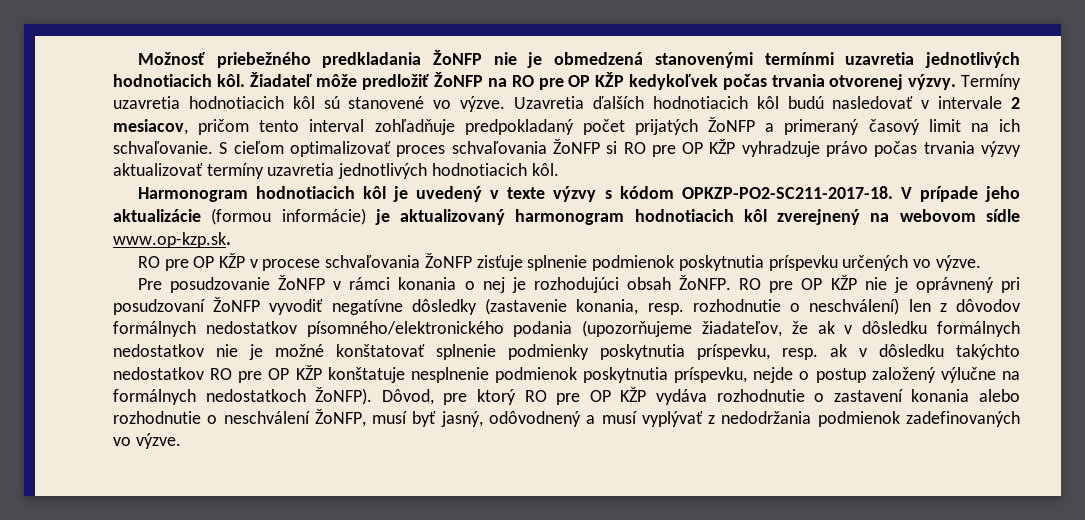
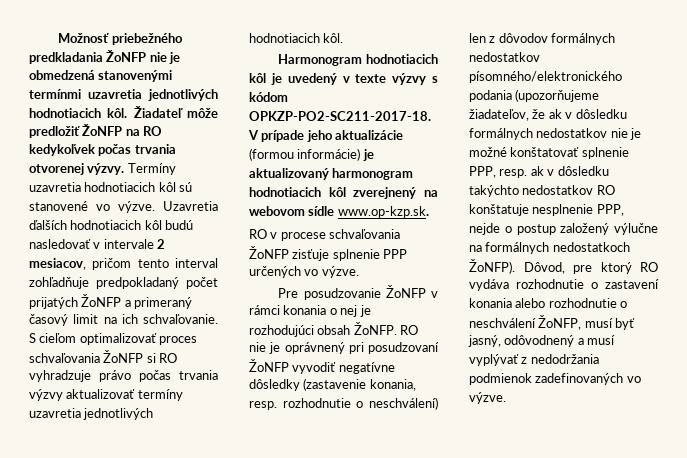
- Žiadateľ môže predložiť ŽoNFP na RO pre OP KŽP kedykoľvek počas trvania otvorenej výzvy.
+ Žiadateľ môže predložiť ŽoNFP na RO kedykoľvek počas trvania otvorenej výzvy.
- S cieľom optimalizovať proces schvaľovania ŽoNFP si RO pre OP KŽP vyhradzuje právo počas trvania výzvy aktualizovať termíny uzavretia jednotlivých hodnotiacich kôl.
+ S cieľom optimalizovať proces schvaľovania ŽoNFP si RO vyhradzuje právo počas trvania výzvy aktualizovať termíny uzavretia jednotlivých hodnotiacich kôl.
- RO pre OP KŽP v procese schvaľovania ŽoNFP zisťuje splnenie podmienok poskytnutia príspevku určených vo výzve.
+ RO v procese schvaľovania ŽoNFP zisťuje splnenie PPP určených vo výzve.
- RO pre OP KŽP nie je oprávnený pri posudzovaní ŽoNFP vyvodiť negatívne dôsledky (zastavenie konania, resp. rozhodnutie o neschválení) len z dôvodov formálnych nedostatkov písomného/elektronického podania (upozorňujeme žiadateľov, že ak v dôsledku formálnych nedostatkov nie je možné konštatovať splnenie podmienky poskytnutia príspevku, resp. ak v dôsledku takýchto nedostatkov RO pre OP KŽP konštatuje nesplnenie podmienok poskytnutia príspevku, nejde o postup založený výlučne na formálnych nedostatkoch ŽoNFP).
+ RO nie je oprávnený pri posudzovaní ŽoNFP vyvodiť negatívne dôsledky (zastavenie konania, resp. rozhodnutie o neschválení) len z dôvodov formálnych nedostatkov písomného/elektronického podania (upozorňujeme žiadateľov, že ak v dôsledku formálnych nedostatkov nie je možné konštatovať splnenie PPP, resp. ak v dôsledku takýchto nedostatkov RO konštatuje nesplnenie PPP, nejde o postup založený výlučne na formálnych nedostatkoch ŽoNFP).
- Dôvod, pre ktorý RO pre OP KŽP vydáva rozhodnutie o zastavení konania alebo rozhodnutie o neschválení ŽoNFP, musí byť jasný, odôvodnený a musí vyplývať z nedodržania podmienok zadefinovaných vo výzve.
+ Dôvod, pre ktorý RO vydáva rozhodnutie o zastavení konania alebo rozhodnutie o neschválení ŽoNFP, musí byť jasný, odôvodnený a musí vyplývať z nedodržania podmienok zadefinovaných vo výzve.

